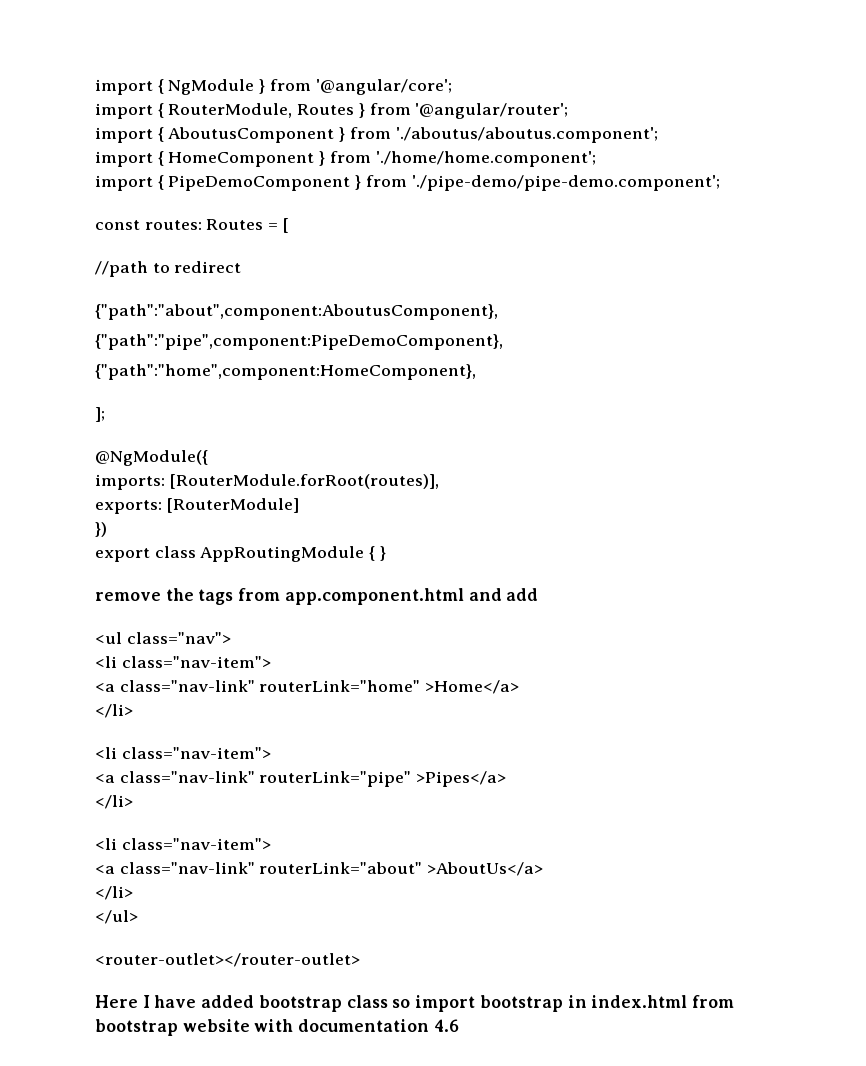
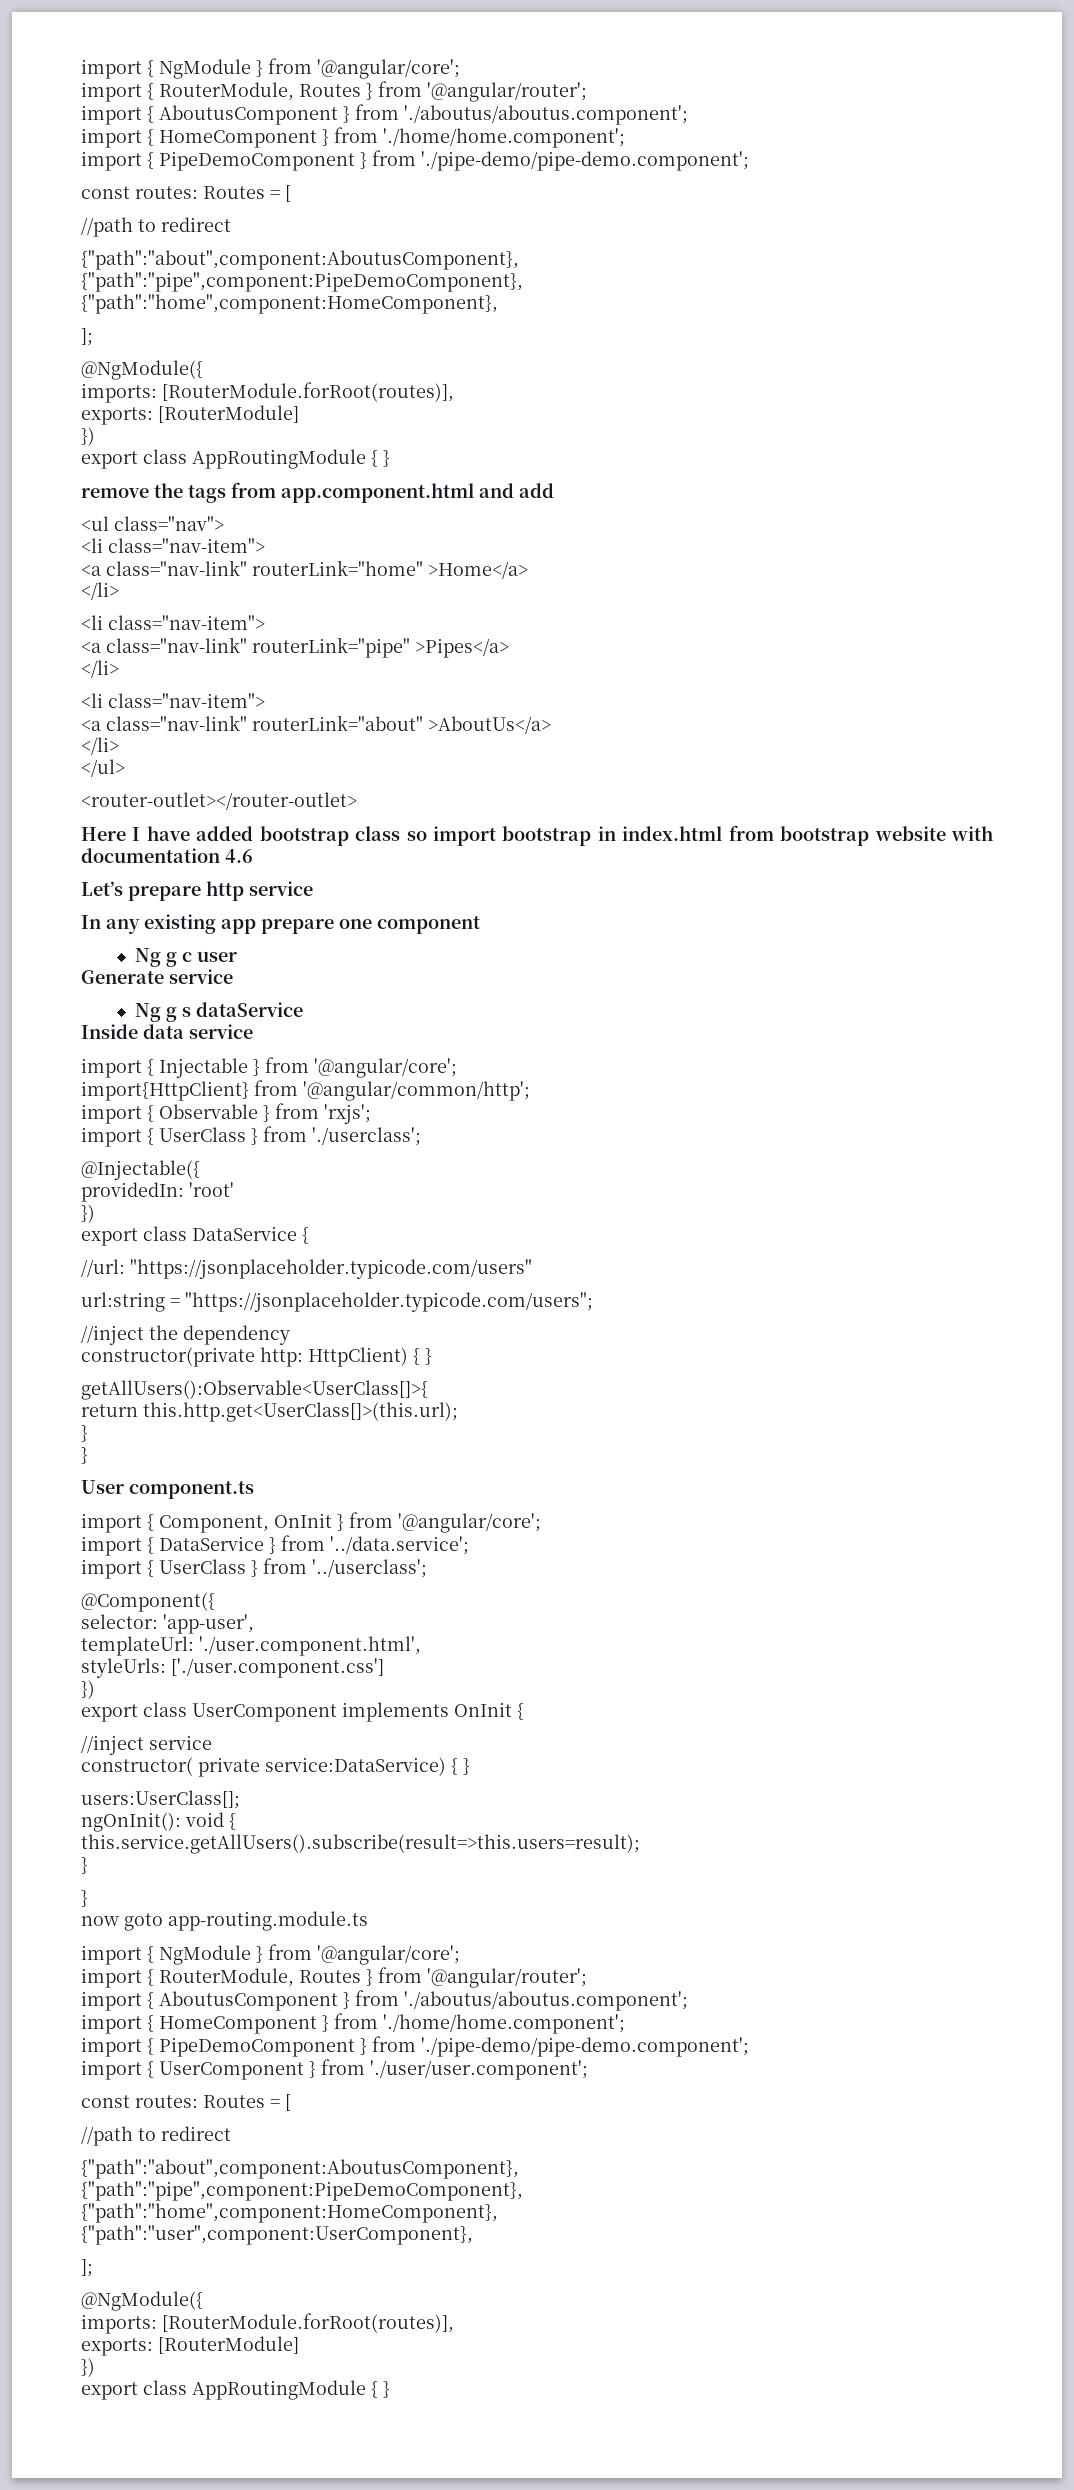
+ Let’s prepare http service
+ In any existing app prepare one component
+ Ng g c user
+ Generate service
+ Ng g s dataService
+ Inside data service
+ import { Injectable } from '@angular/core';
+ import{HttpClient} from '@angular/common/http';
+ import { Observable } from 'rxjs';
+ import { UserClass } from './userclass';
+ @Injectable({
+ providedIn: 'root'
+ })
+ export class DataService {
+ //url: "https://jsonplaceholder.typicode.com/users"
+ url:string = "https://jsonplaceholder.typicode.com/users";
+ //inject the dependency
+ constructor(private http: HttpClient) { }
+ getAllUsers():Observable<UserClass[]>{
+ return this.http.get<UserClass[]>(this.url);
+ }
+ }
+ User component.ts
+ import { Component, OnInit } from '@angular/core';
+ import { DataService } from '../data.service';
+ import { UserClass } from '../userclass';
+ @Component({
+ selector: 'app-user',
+ templateUrl: './user.component.html',
+ styleUrls: ['./user.component.css']
+ })
+ export class UserComponent implements OnInit {
+ //inject service
+ constructor( private service:DataService) { }
+ users:UserClass[];
+ ngOnInit(): void {
+ this.service.getAllUsers().subscribe(result=>this.users=result);
+ }
+ }
+ now goto app-routing.module.ts
+ import { NgModule } from '@angular/core';
+ import { RouterModule, Routes } from '@angular/router';
+ import { AboutusComponent } from './aboutus/aboutus.component';
+ import { HomeComponent } from './home/home.component';
+ import { PipeDemoComponent } from './pipe-demo/pipe-demo.component';
+ import { UserComponent } from './user/user.component';
+ const routes: Routes = [
+ //path to redirect
+ {"path":"about",component:AboutusComponent},
+ {"path":"pipe",component:PipeDemoComponent},
+ {"path":"home",component:HomeComponent},
+ {"path":"user",component:UserComponent},
+ ];
+ @NgModule({
+ imports: [RouterModule.forRoot(routes)],
+ exports: [RouterModule]
+ })
+ export class AppRoutingModule { }

